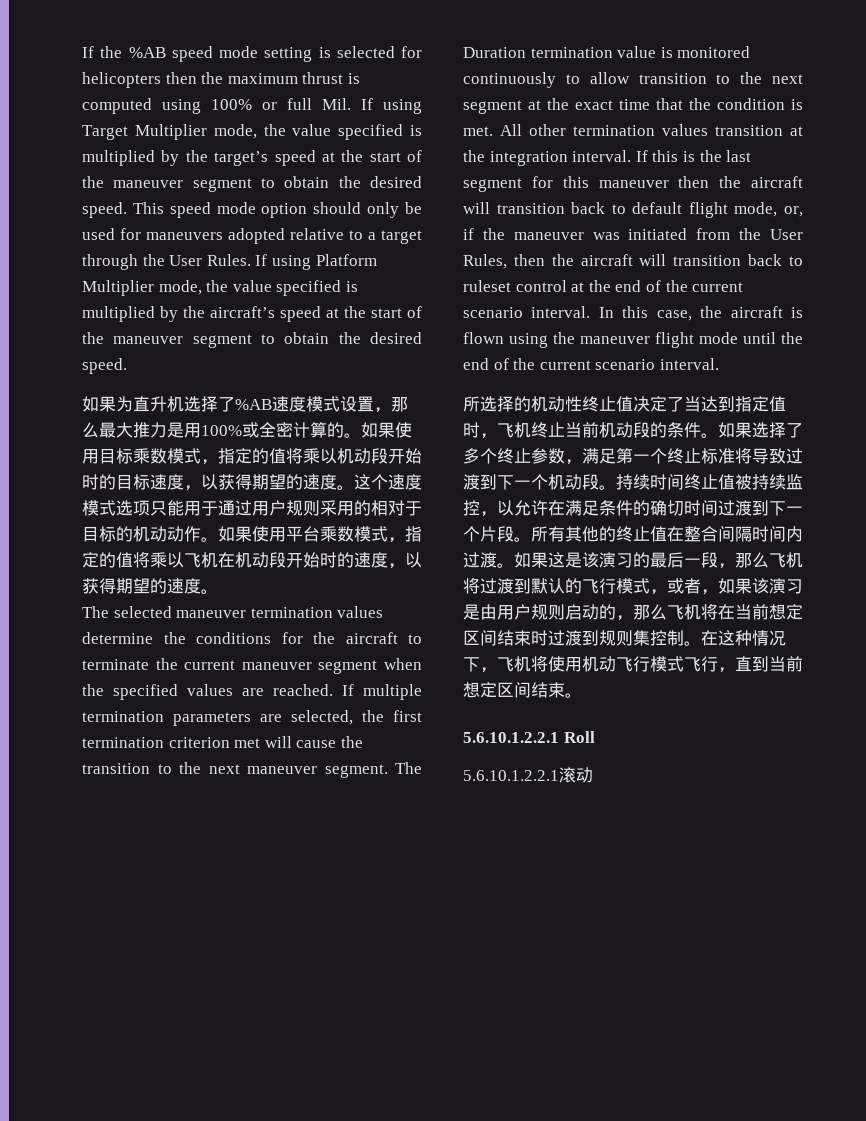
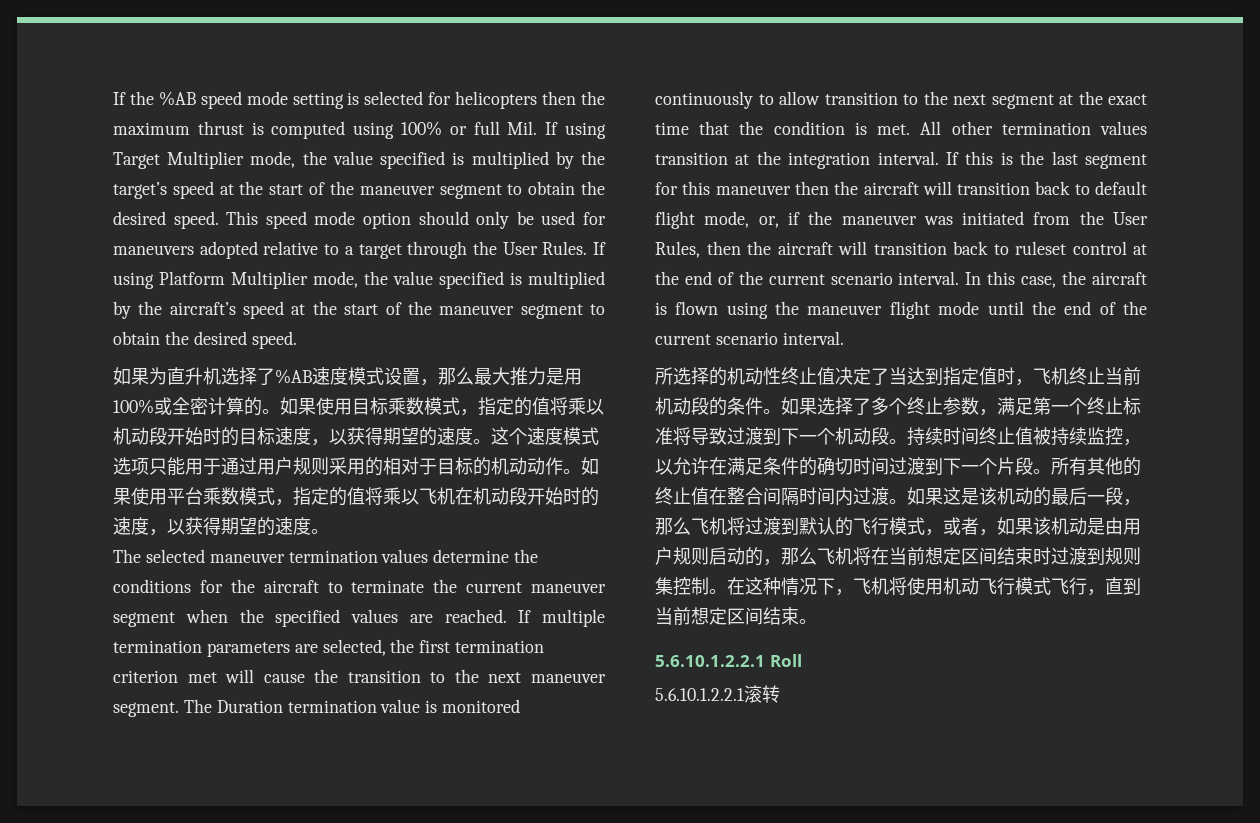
- 如果这是该演习的最后一段，那么飞机将过渡到默认的飞行模式，或者，如果该演习是由用户规则启动的，那么飞机将在当前想定区间结束时过渡到规则集控制。
+ 如果这是该机动的最后一段，那么飞机将过渡到默认的飞行模式，或者，如果该机动是由用户规则启动的，那么飞机将在当前想定区间结束时过渡到规则集控制。
- 5.6.10.1.2.2.1滚动
+ 5.6.10.1.2.2.1滚转

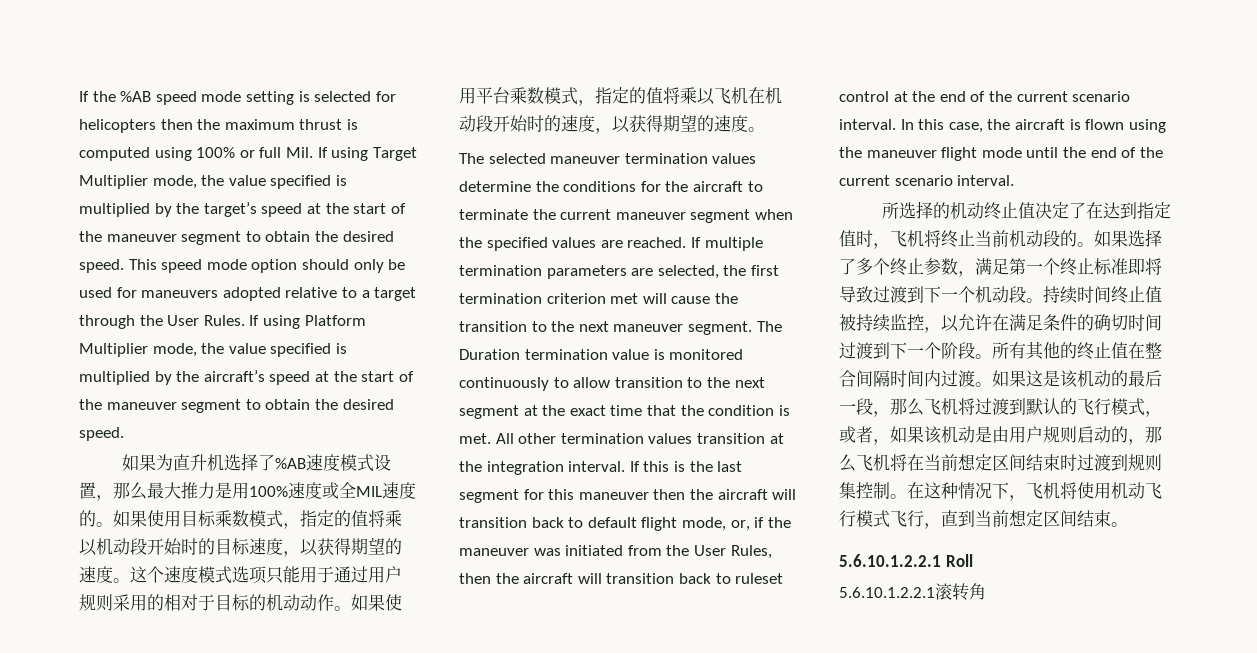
- 如果为直升机选择了%AB速度模式设置，那么最大推力是用100%或全密计算的。
+ 如果为直升机选择了%AB速度模式设置，那么最大推力是用100%速度或全MIL速度的。
- 所选择的机动性终止值决定了当达到指定值时，飞机终止当前机动段的条件。
+ 所选择的机动终止值决定了在达到指定值时，飞机将终止当前机动段的。
- 如果选择了多个终止参数，满足第一个终止标准将导致过渡到下一个机动段。
+ 如果选择了多个终止参数，满足第一个终止标准即将导致过渡到下一个机动段。
- 持续时间终止值被持续监控，以允许在满足条件的确切时间过渡到下一个片段。
+ 持续时间终止值被持续监控，以允许在满足条件的确切时间过渡到下一个阶段。
- 5.6.10.1.2.2.1滚转
+ 5.6.10.1.2.2.1滚转角

